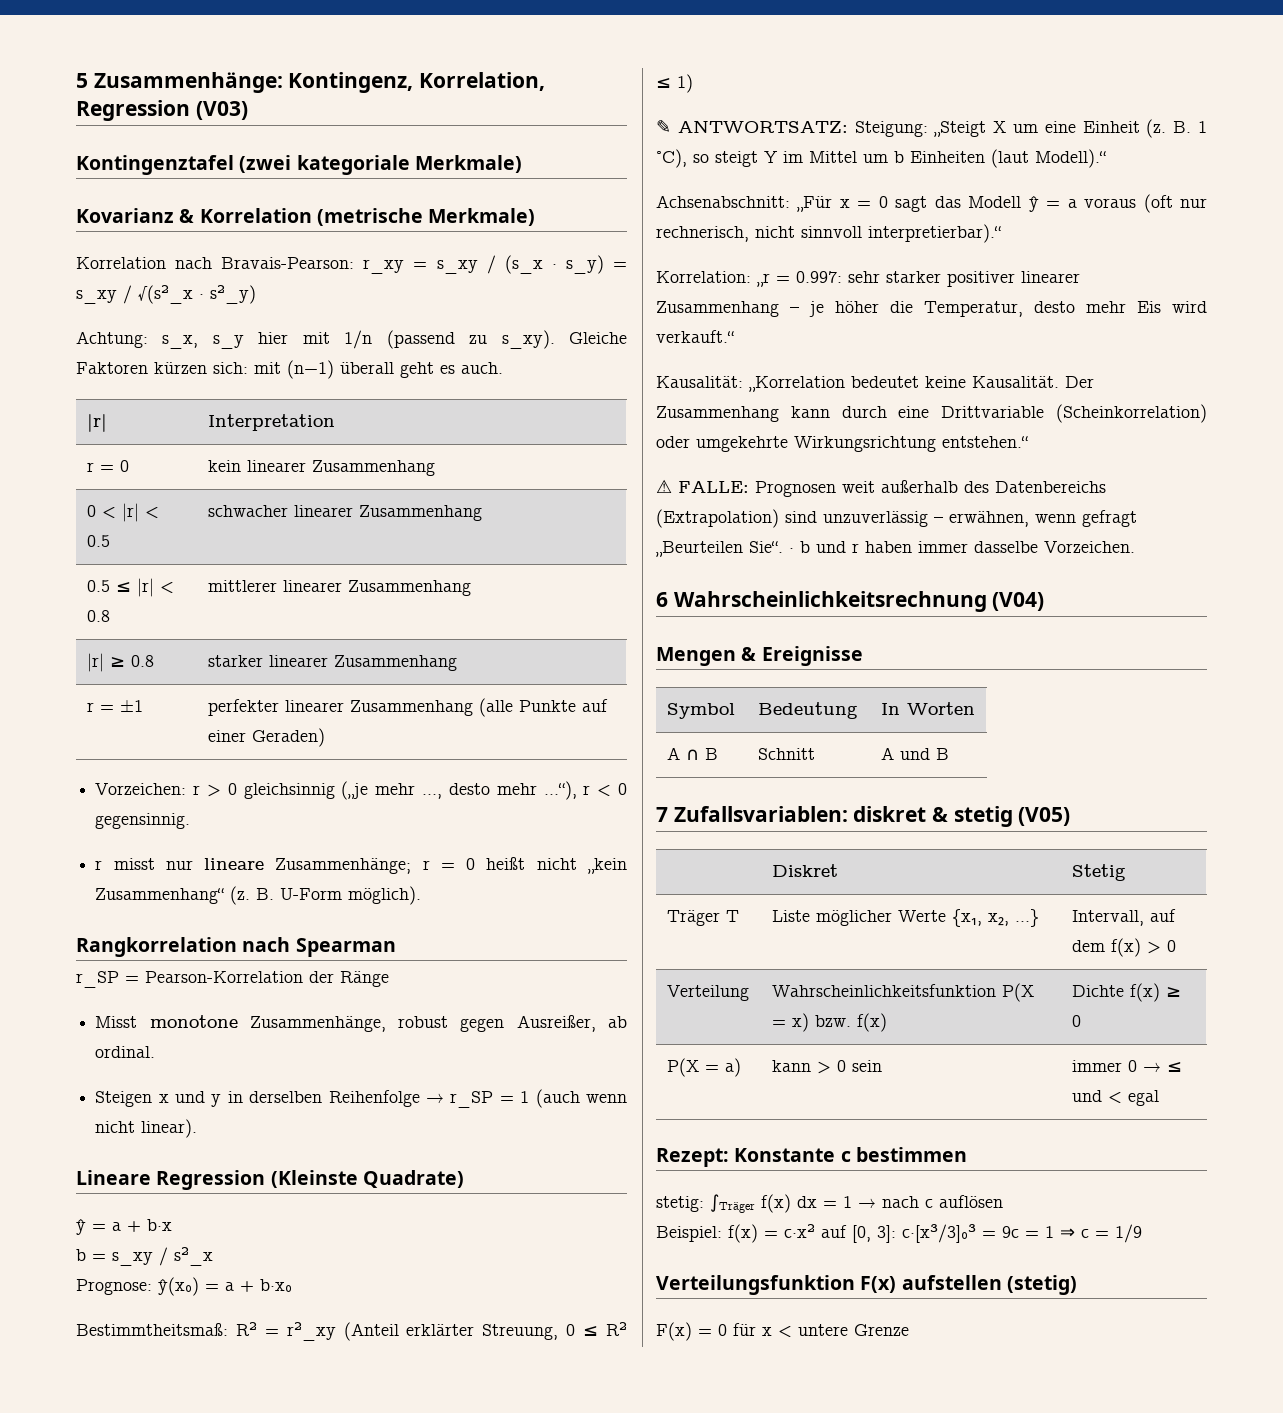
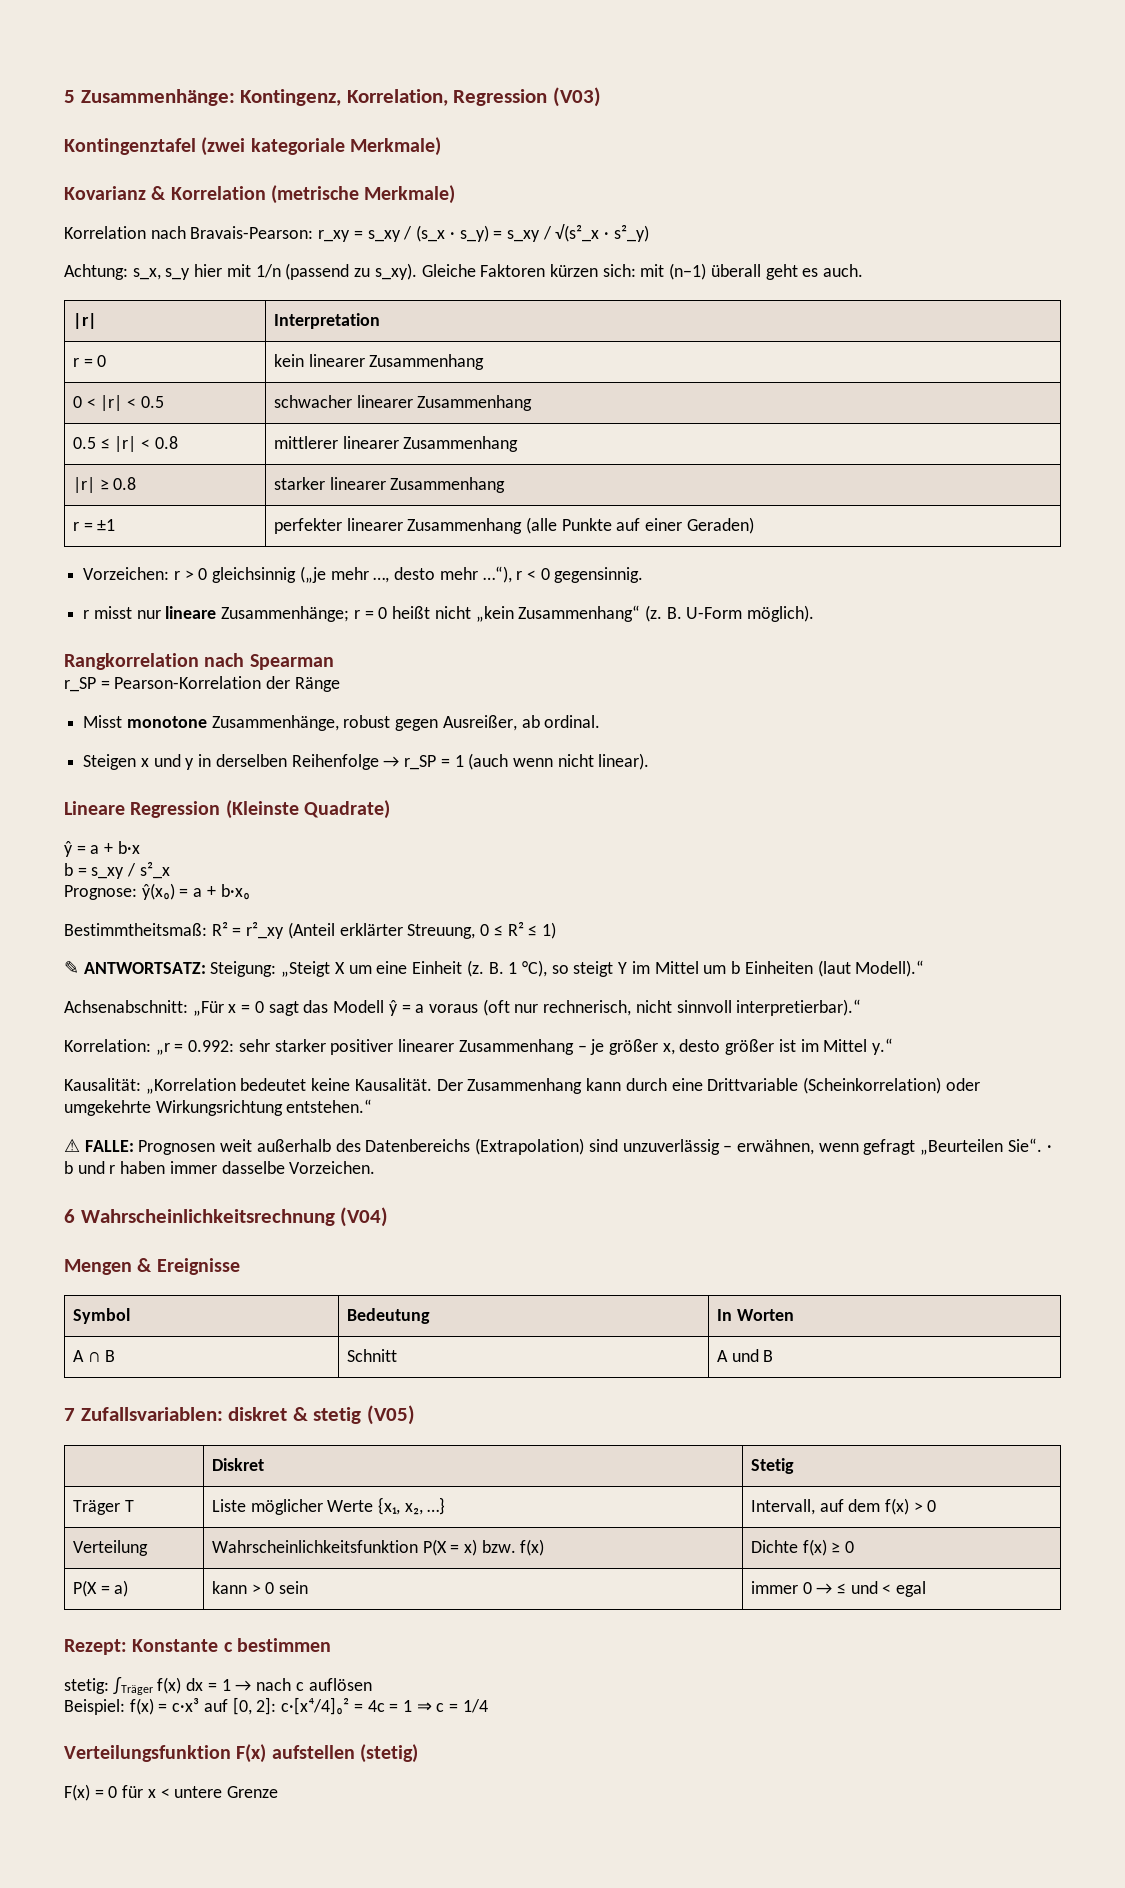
- Korrelation: „r = 0.997: sehr starker positiver linearer Zusammenhang – je höher die Temperatur, desto mehr Eis wird verkauft.“
+ Korrelation: „r = 0.992: sehr starker positiver linearer Zusammenhang – je größer x, desto größer ist im Mittel y.“
- Beispiel: f(x) = c·x² auf [0, 3]: c·[x³/3]₀³ = 9c = 1 ⇒ c = 1/9
+ Beispiel: f(x) = c·x³ auf [0, 2]: c·[x⁴/4]₀² = 4c = 1 ⇒ c = 1/4

